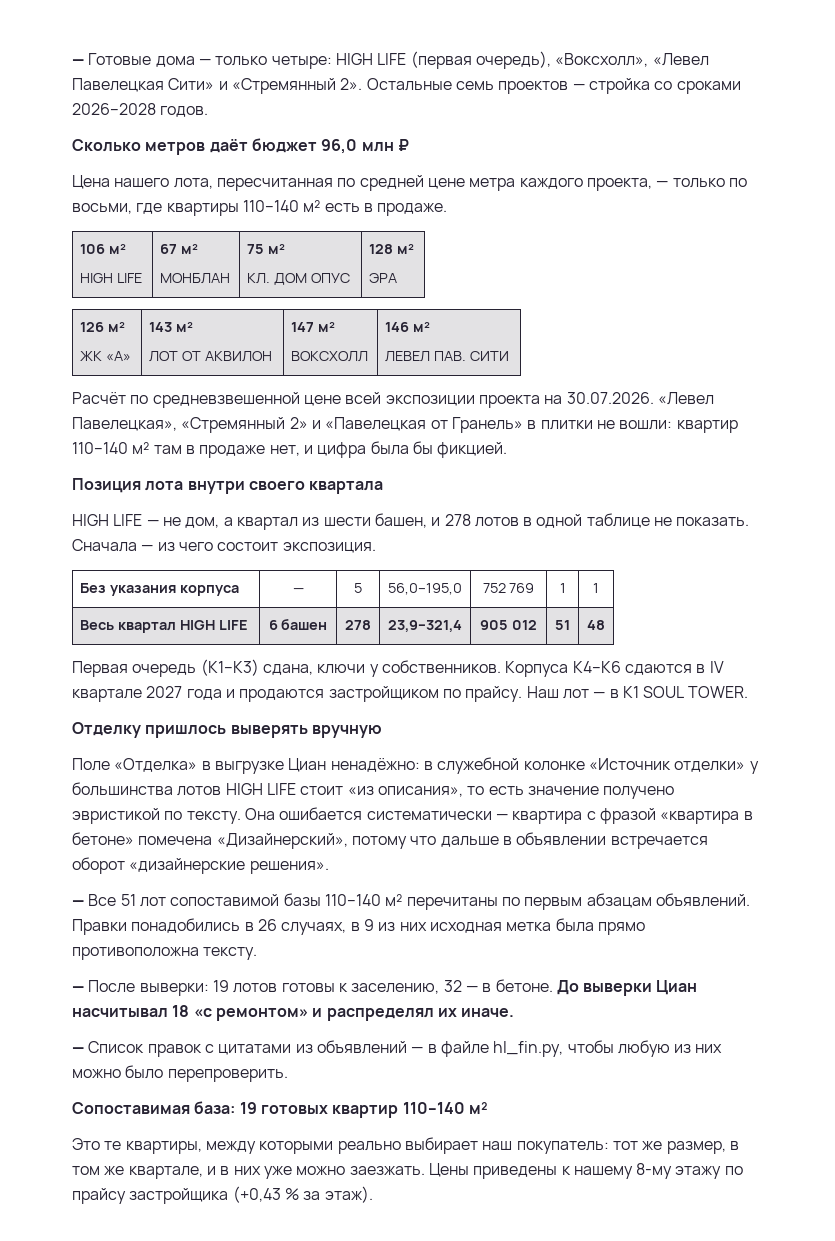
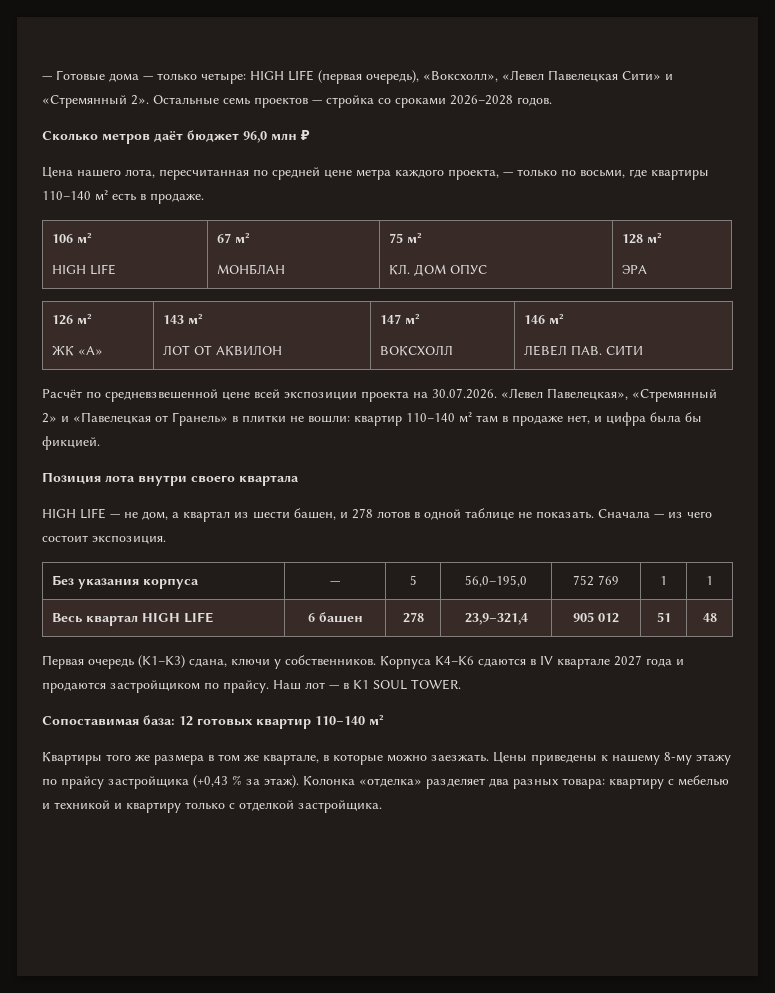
- Отделку пришлось выверять вручную
- Поле «Отделка» в выгрузке Циан ненадёжно: в служебной колонке «Источник отделки» у большинства лотов HIGH LIFE стоит «из описания», то есть значение получено эвристикой по тексту. Она ошибается систематически — квартира с фразой «квартира в бетоне» помечена «Дизайнерский», потому что дальше в объявлении встречается оборот «дизайнерские решения».
- — Все 51 лот сопоставимой базы 110–140 м² перечитаны по первым абзацам объявлений. Правки понадобились в 26 случаях, в 9 из них исходная метка была прямо противоположна тексту.
- — После выверки: 19 лотов готовы к заселению, 32 — в бетоне. До выверки Циан насчитывал 18 «с ремонтом» и распределял их иначе.
- — Список правок с цитатами из объявлений — в файле hl_fin.py, чтобы любую из них можно было перепроверить.
- Сопоставимая база: 19 готовых квартир 110–140 м²
+ Сопоставимая база: 12 готовых квартир 110–140 м²
- Это те квартиры, между которыми реально выбирает наш покупатель: тот же размер, в том же квартале, и в них уже можно заезжать.
+ Квартиры того же размера в том же квартале, в которые можно заезжать.
+ Колонка «отделка» разделяет два разных товара: квартиру с мебелью и техникой и квартиру только с отделкой застройщика.

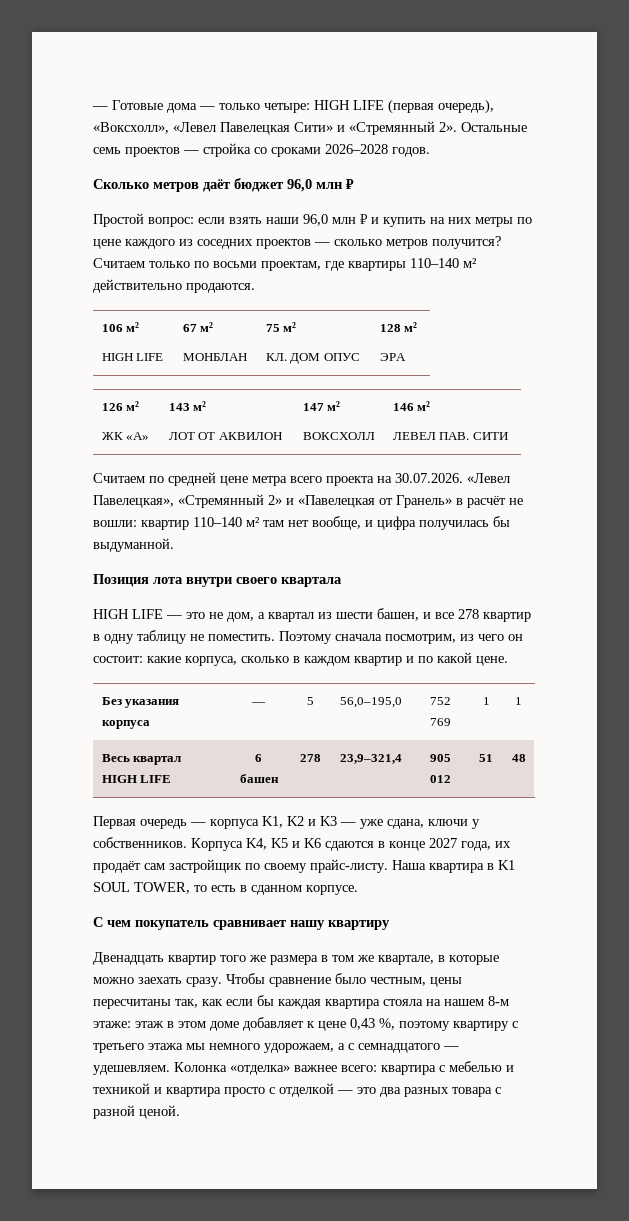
- Цена нашего лота, пересчитанная по средней цене метра каждого проекта, — только по восьми, где квартиры 110–140 м² есть в продаже.
+ Простой вопрос: если взять наши 96,0 млн ₽ и купить на них метры по цене каждого из соседних проектов — сколько метров получится? Считаем только по восьми проектам, где квартиры 110–140 м² действительно продаются.
- Расчёт по средневзвешенной цене всей экспозиции проекта на 30.07.2026. «Левел Павелецкая», «Стремянный 2» и «Павелецкая от Гранель» в плитки не вошли: квартир 110–140 м² там в продаже нет, и цифра была бы фикцией.
+ Считаем по средней цене метра всего проекта на 30.07.2026. «Левел Павелецкая», «Стремянный 2» и «Павелецкая от Гранель» в расчёт не вошли: квартир 110–140 м² там нет вообще, и цифра получилась бы выдуманной.
- HIGH LIFE — не дом, а квартал из шести башен, и 278 лотов в одной таблице не показать. Сначала — из чего состоит экспозиция.
+ HIGH LIFE — это не дом, а квартал из шести башен, и все 278 квартир в одну таблицу не поместить. Поэтому сначала посмотрим, из чего он состоит: какие корпуса, сколько в каждом квартир и по какой цене.
- Первая очередь (K1–K3) сдана, ключи у собственников.
+ Первая очередь — корпуса K1, K2 и K3 — уже сдана, ключи у собственников.
- Корпуса K4–K6 сдаются в IV квартале 2027 года и продаются застройщиком по прайсу. Наш лот — в K1 SOUL TOWER.
- Сопоставимая база: 12 готовых квартир 110–140 м²
- Квартиры того же размера в том же квартале, в которые можно заезжать. Цены приведены к нашему 8-му этажу по прайсу застройщика (+0,43 % за этаж). Колонка «отделка» разделяет два разных товара: квартиру с мебелью и техникой и квартиру только с отделкой застройщика.
+ Корпуса K4, K5 и K6 сдаются в конце 2027 года, их продаёт сам застройщик по своему прайс-листу. Наша квартира в K1 SOUL TOWER, то есть в сданном корпусе.
+ С чем покупатель сравнивает нашу квартиру
+ Двенадцать квартир того же размера в том же квартале, в которые можно заехать сразу. Чтобы сравнение было честным, цены пересчитаны так, как если бы каждая квартира стояла на нашем 8-м этаже: этаж в этом доме добавляет к цене 0,43 %, поэтому квартиру с третьего этажа мы немного удорожаем, а с семнадцатого — удешевляем. Колонка «отделка» важнее всего: квартира с мебелью и техникой и квартира просто с отделкой — это два разных товара с разной ценой.

